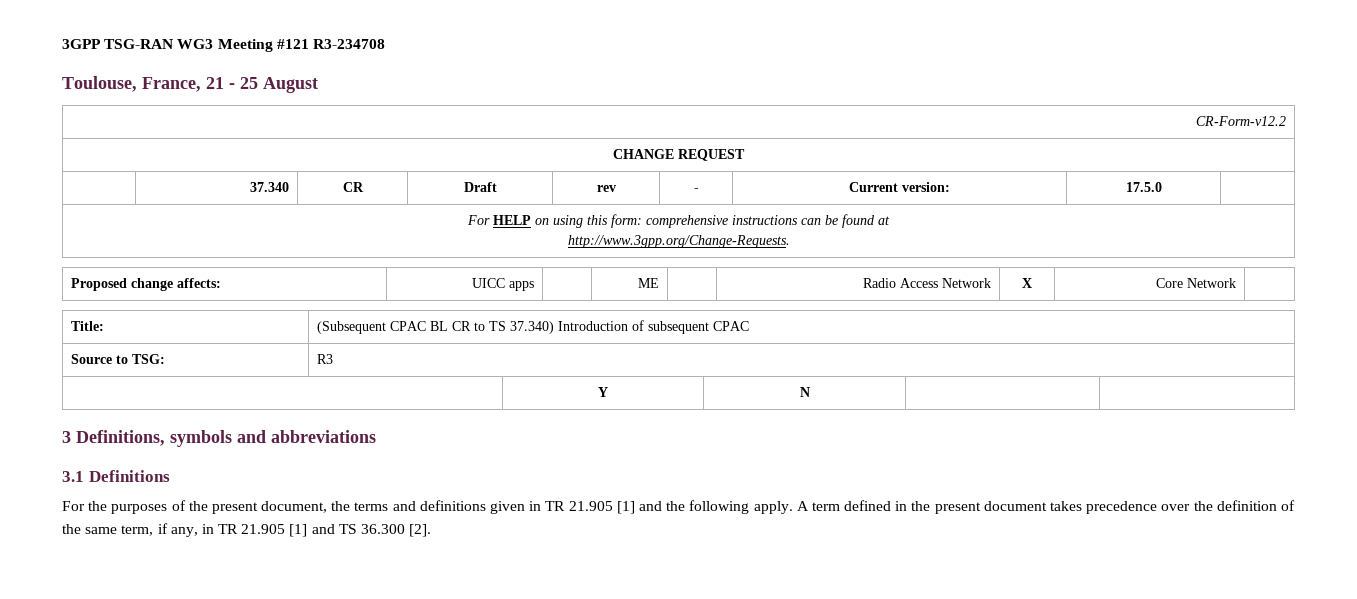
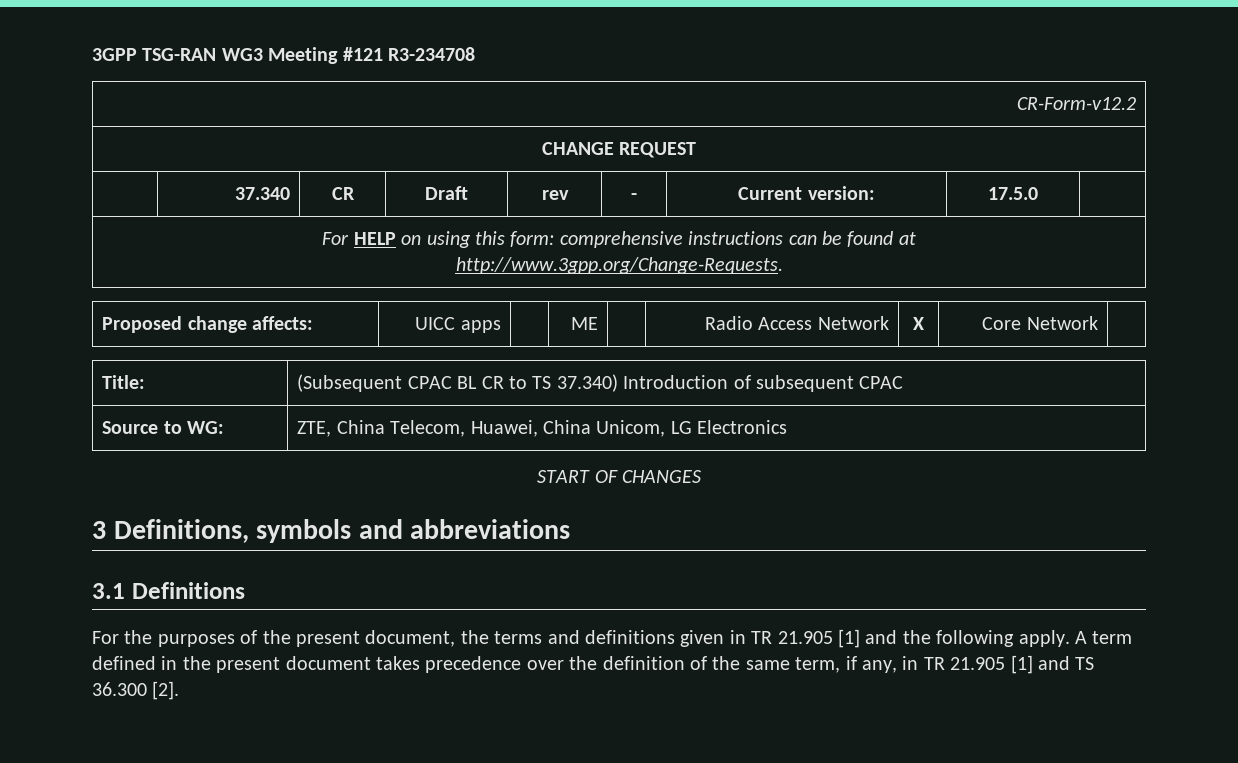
- Toulouse, France, 21 - 25 August
- Source to TSG: | R3
- | Y | N | |
+ Source to WG: | ZTE, China Telecom, Huawei, China Unicom, LG Electronics
+ START OF CHANGES

